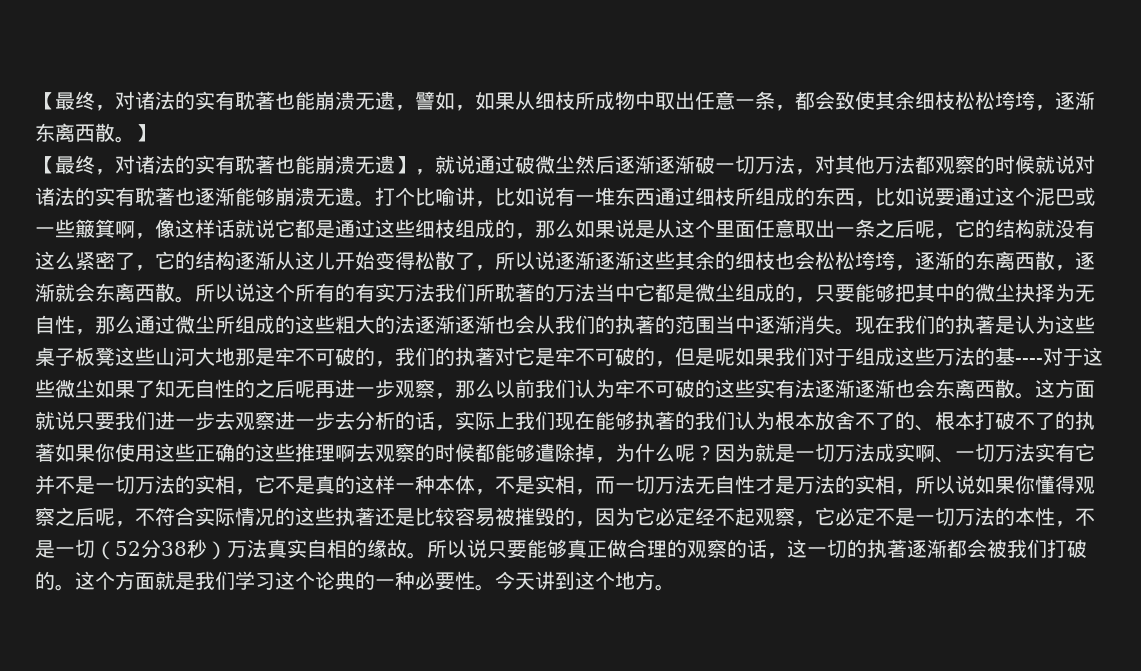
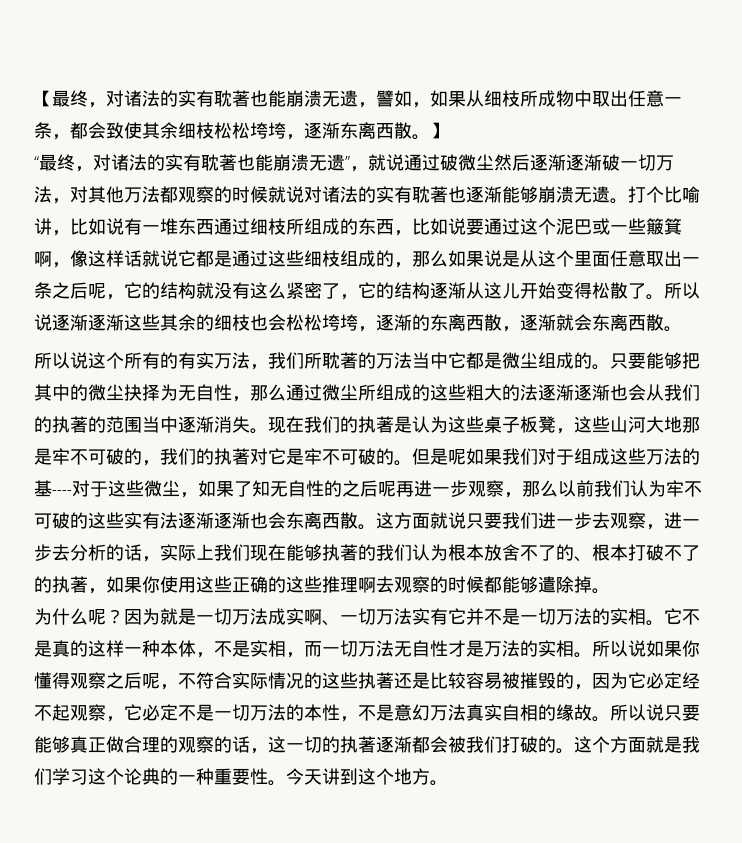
- 【最终，对诸法的实有耽著也能崩溃无遗】，就说通过破微尘然后逐渐逐渐破一切万法，对其他万法都观察的时候就说对诸法的实有耽著也逐渐能够崩溃无遗。
+ “最终，对诸法的实有耽著也能崩溃无遗”，就说通过破微尘然后逐渐逐渐破一切万法，对其他万法都观察的时候就说对诸法的实有耽著也逐渐能够崩溃无遗。
- 打个比喻讲，比如说有一堆东西通过细枝所组成的东西，比如说要通过这个泥巴或一些簸箕啊，像这样话就说它都是通过这些细枝组成的，那么如果说是从这个里面任意取出一条之后呢，它的结构就没有这么紧密了，它的结构逐渐从这儿开始变得松散了，所以说逐渐逐渐这些其余的细枝也会松松垮垮，逐渐的东离西散，逐渐就会东离西散。所以说这个所有的有实万法我们所耽著的万法当中它都是微尘组成的，只要能够把其中的微尘抉择为无自性，那么通过微尘所组成的这些粗大的法逐渐逐渐也会从我们的执著的范围当中逐渐消失。
+ 打个比喻讲，比如说有一堆东西通过细枝所组成的东西，比如说要通过这个泥巴或一些簸箕啊，像这样话就说它都是通过这些细枝组成的，那么如果说是从这个里面任意取出一条之后呢，它的结构就没有这么紧密了，它的结构逐渐从这儿开始变得松散了。所以说逐渐逐渐这些其余的细枝也会松松垮垮，逐渐的东离西散，逐渐就会东离西散。
+ 所以说这个所有的有实万法，我们所耽著的万法当中它都是微尘组成的。只要能够把其中的微尘抉择为无自性，那么通过微尘所组成的这些粗大的法逐渐逐渐也会从我们的执著的范围当中逐渐消失。
- 现在我们的执著是认为这些桌子板凳这些山河大地那是牢不可破的，我们的执著对它是牢不可破的，但是呢如果我们对于组成这些万法的基----对于这些微尘如果了知无自性的之后呢再进一步观察，那么以前我们认为牢不可破的这些实有法逐渐逐渐也会东离西散。
+ 现在我们的执著是认为这些桌子板凳，这些山河大地那是牢不可破的，我们的执著对它是牢不可破的。但是呢如果我们对于组成这些万法的基----对于这些微尘，如果了知无自性的之后呢再进一步观察，那么以前我们认为牢不可破的这些实有法逐渐逐渐也会东离西散。
- 这方面就说只要我们进一步去观察进一步去分析的话，实际上我们现在能够执著的我们认为根本放舍不了的、根本打破不了的执著如果你使用这些正确的这些推理啊去观察的时候都能够遣除掉，为什么呢？
+ 这方面就说只要我们进一步去观察，进一步去分析的话，实际上我们现在能够执著的我们认为根本放舍不了的、根本打破不了的执著，如果你使用这些正确的这些推理啊去观察的时候都能够遣除掉。
+ 为什么呢？
- 因为就是一切万法成实啊、一切万法实有它并不是一切万法的实相，它不是真的这样一种本体，不是实相，而一切万法无自性才是万法的实相，所以说如果你懂得观察之后呢，不符合实际情况的这些执著还是比较容易被摧毁的，因为它必定经不起观察，它必定不是一切万法的本性，不是一切（52分38秒）万法真实自相的缘故。
+ 因为就是一切万法成实啊、一切万法实有它并不是一切万法的实相。它不是真的这样一种本体，不是实相，而一切万法无自性才是万法的实相。所以说如果你懂得观察之后呢，不符合实际情况的这些执著还是比较容易被摧毁的，因为它必定经不起观察，它必定不是一切万法的本性，不是意幻万法真实自相的缘故。
- 这个方面就是我们学习这个论典的一种必要性。
+ 这个方面就是我们学习这个论典的一种重要性。

